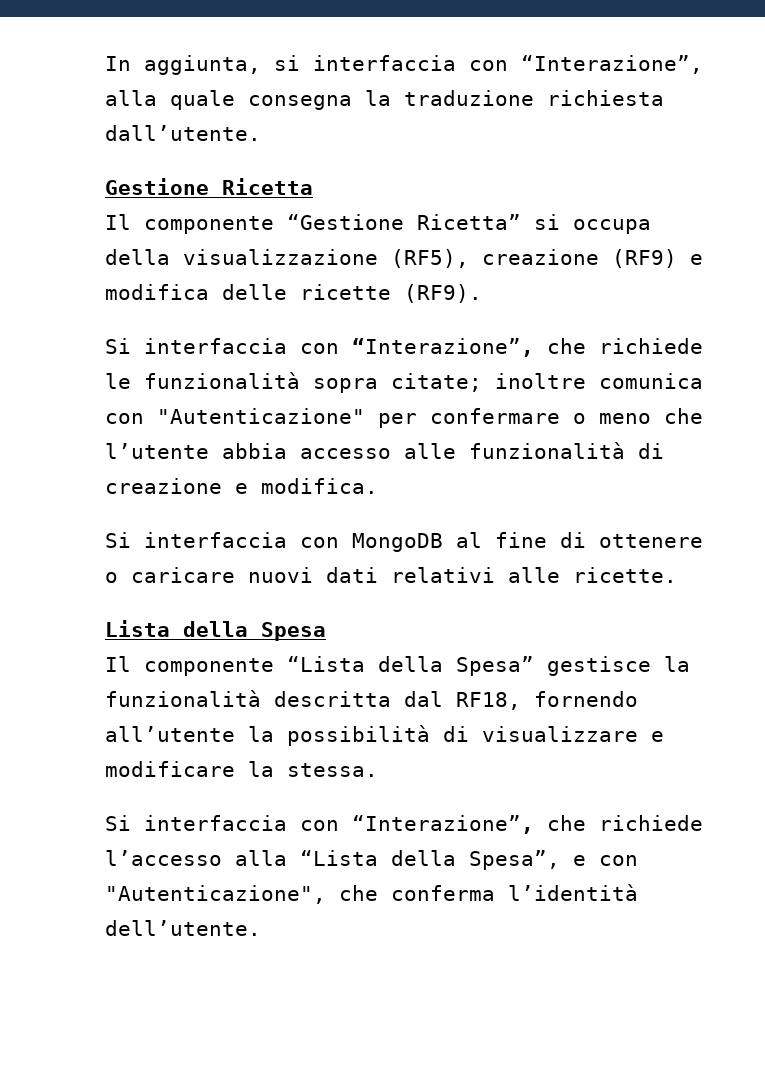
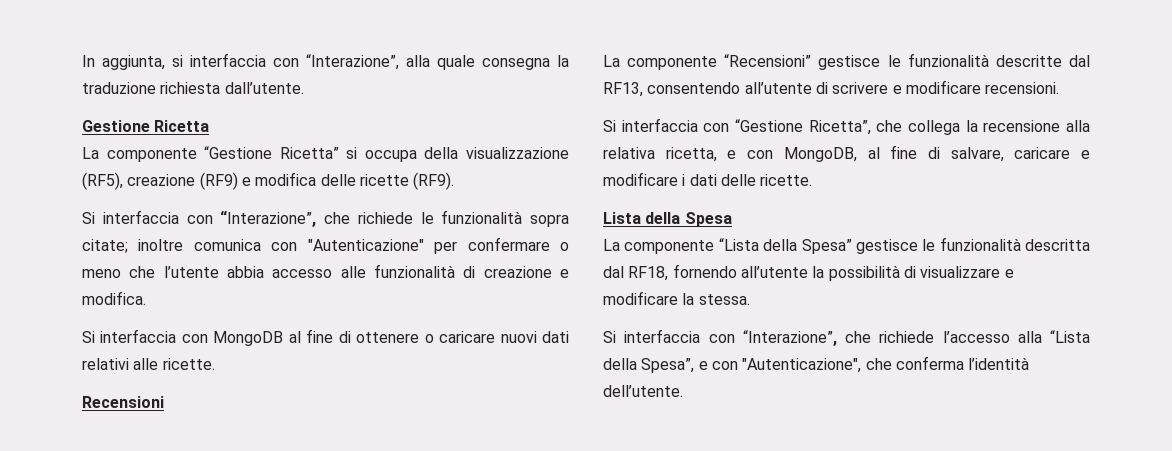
- Il componente “Gestione Ricetta” si occupa della visualizzazione (RF5), creazione (RF9) e modifica delle ricette (RF9).
+ La componente “Gestione Ricetta” si occupa della visualizzazione (RF5), creazione (RF9) e modifica delle ricette (RF9).
+ Recensioni
+ La componente “Recensioni” gestisce le funzionalità descritte dal RF13, consentendo all’utente di scrivere e modificare recensioni.
+ Si interfaccia con “Gestione Ricetta”, che collega la recensione alla relativa ricetta, e con MongoDB, al fine di salvare, caricare e modificare i dati delle ricette.
- Il componente “Lista della Spesa” gestisce la funzionalità descritta dal RF18, fornendo all’utente la possibilità di visualizzare e modificare la stessa.
+ La componente “Lista della Spesa” gestisce le funzionalità descritta dal RF18, fornendo all’utente la possibilità di visualizzare e modificare la stessa.

